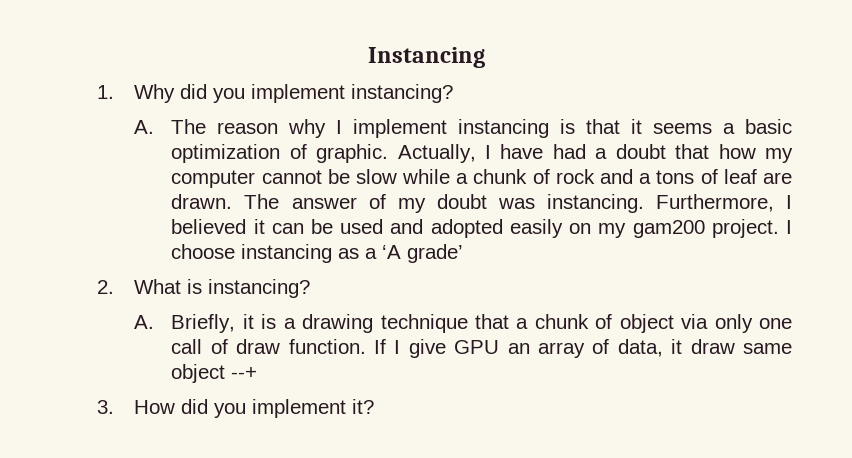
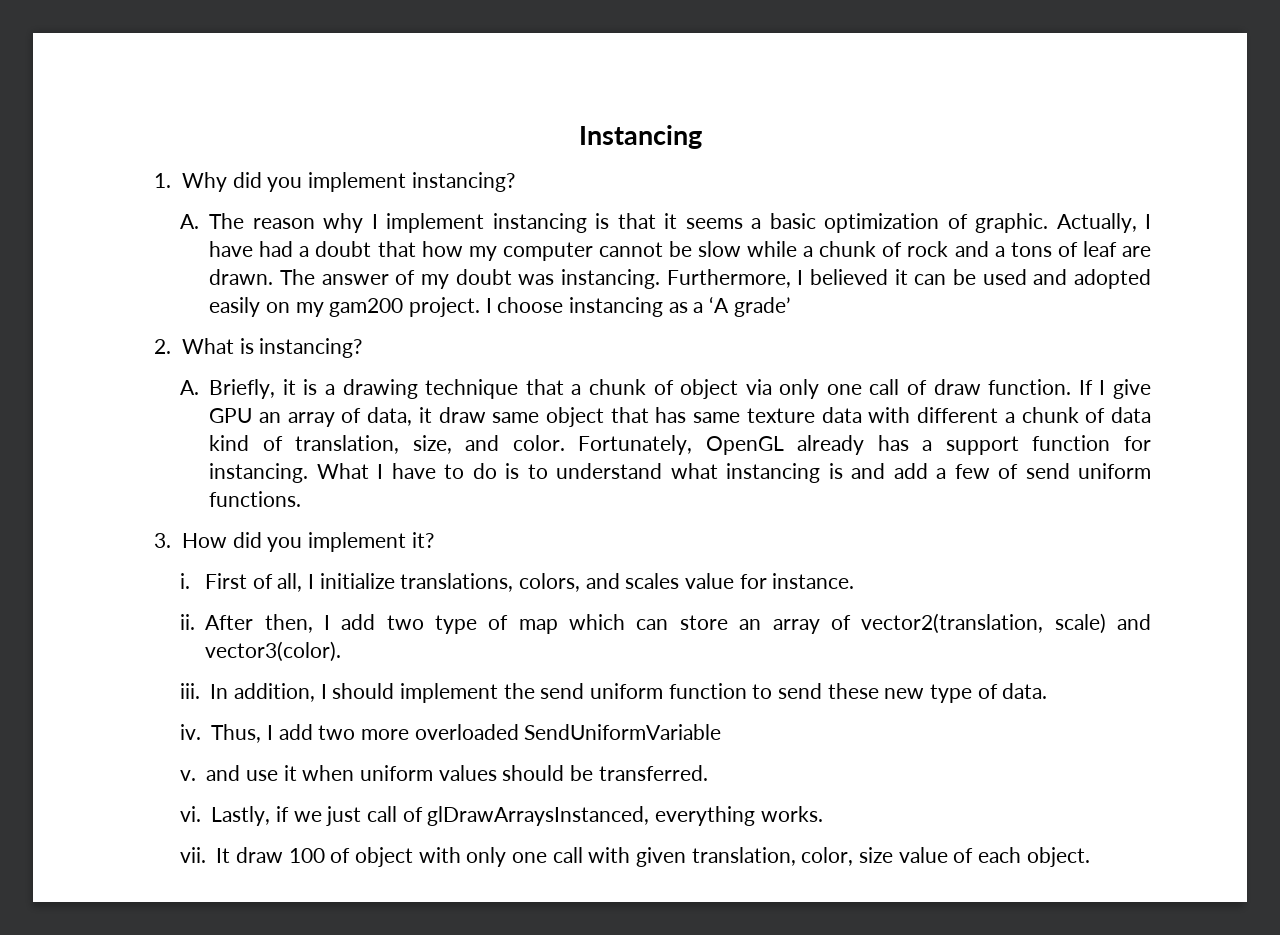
- If I give GPU an array of data, it draw same object --+
+ If I give GPU an array of data, it draw same object that has same texture data with different a chunk of data kind of translation, size, and color. Fortunately, OpenGL already has a support function for instancing. What I have to do is to understand what instancing is and add a few of send uniform functions.
+ i. First of all, I initialize translations, colors, and scales value for instance.
+ ii. After then, I add two type of map which can store an array of vector2(translation, scale) and vector3(color).
+ iii. In addition, I should implement the send uniform function to send these new type of data.
+ iv. Thus, I add two more overloaded SendUniformVariable
+ v. and use it when uniform values should be transferred.
+ vi. Lastly, if we just call of glDrawArraysInstanced, everything works.
+ vii. It draw 100 of object with only one call with given translation, color, size value of each object.

